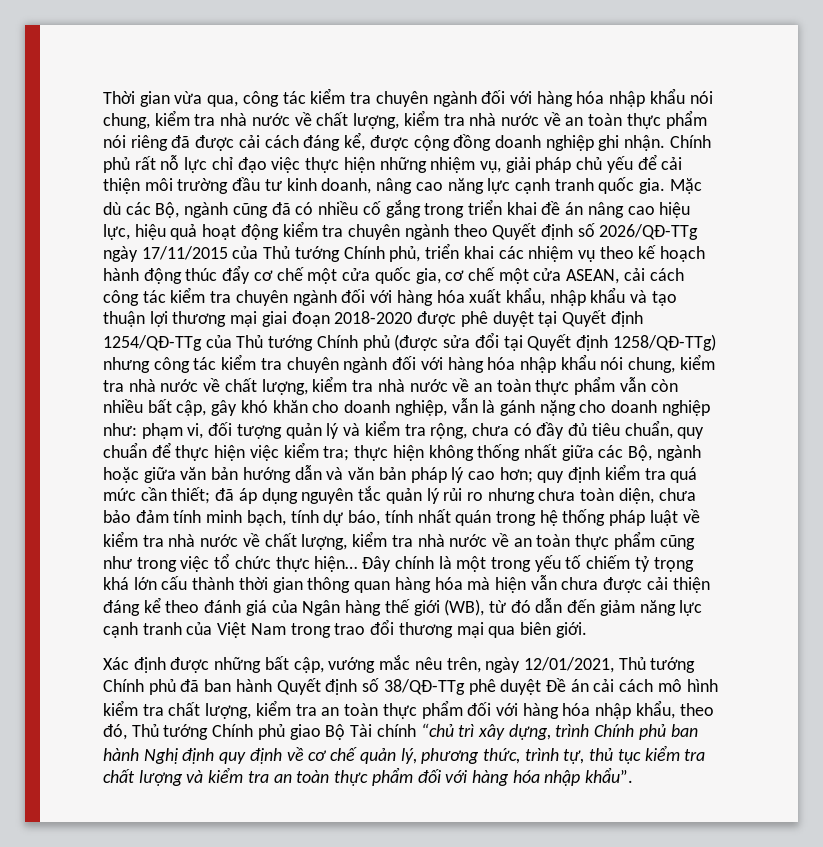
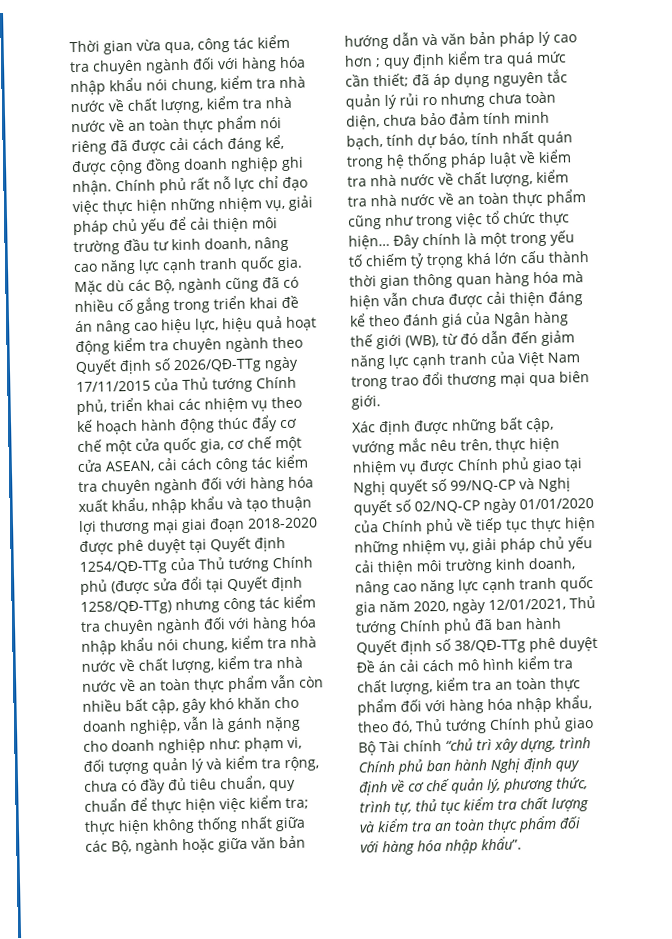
- thực hiện không thống nhất giữa các Bộ, ngành hoặc giữa văn bản hướng dẫn và văn bản pháp lý cao hơn;
+ thực hiện không thống nhất giữa các Bộ, ngành hoặc giữa văn bản hướng dẫn và văn bản pháp lý cao hơn ;
- Xác định được những bất cập, vướng mắc nêu trên, ngày 12/01/2021, Thủ tướng Chính phủ đã ban hành Quyết định số 38/QĐ-TTg phê duyệt Đề án cải cách mô hình kiểm tra chất lượng, kiểm tra an toàn thực phẩm đối với hàng hóa nhập khẩu, theo đó, Thủ tướng Chính phủ giao Bộ Tài chính “chủ trì xây dựng, trình Chính phủ ban hành Nghị định quy định về cơ chế quản lý, phương thức, trình tự, thủ tục kiểm tra chất lượng và kiểm tra an toàn thực phẩm đối với hàng hóa nhập khẩu”.
+ Xác định được những bất cập, vướng mắc nêu trên, thực hiện nhiệm vụ được Chính phủ giao tại Nghị quyết số 99/NQ-CP và Nghị quyết số 02/NQ-CP ngày 01/01/2020 của Chính phủ về tiếp tục thực hiện những nhiệm vụ, giải pháp chủ yếu cải thiện môi trường kinh doanh, nâng cao năng lực cạnh tranh quốc gia năm 2020, ngày 12/01/2021, Thủ tướng Chính phủ đã ban hành Quyết định số 38/QĐ-TTg phê duyệt Đề án cải cách mô hình kiểm tra chất lượng, kiểm tra an toàn thực phẩm đối với hàng hóa nhập khẩu, theo đó, Thủ tướng Chính phủ giao Bộ Tài chính “chủ trì xây dựng, trình Chính phủ ban hành Nghị định quy định về cơ chế quản lý, phương thức, trình tự, thủ tục kiểm tra chất lượng và kiểm tra an toàn thực phẩm đối với hàng hóa nhập khẩu”.

